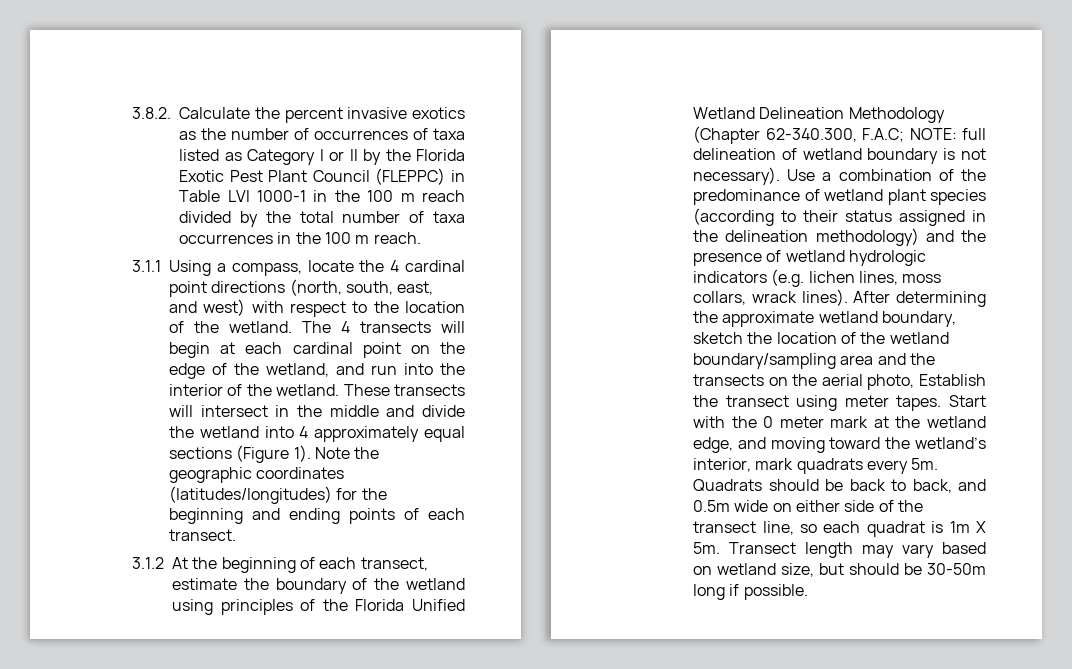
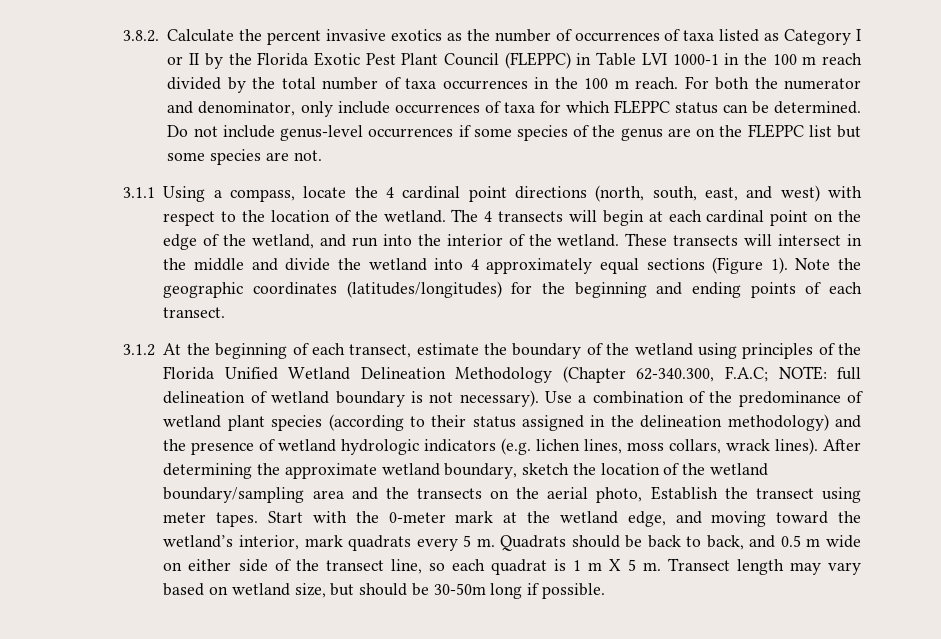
+ For both the numerator and denominator, only include occurrences of taxa for which FLEPPC status can be determined. Do not include genus-level occurrences if some species of the genus are on the FLEPPC list but some species are not.
- Start with the 0 meter mark at the wetland edge, and moving toward the wetland’s interior, mark quadrats every 5m.
+ Start with the 0-meter mark at the wetland edge, and moving toward the wetland’s interior, mark quadrats every 5 m.
- Quadrats should be back to back, and 0.5m wide on either side of the transect line, so each quadrat is 1m X 5m.
+ Quadrats should be back to back, and 0.5 m wide on either side of the transect line, so each quadrat is 1 m X 5 m.

